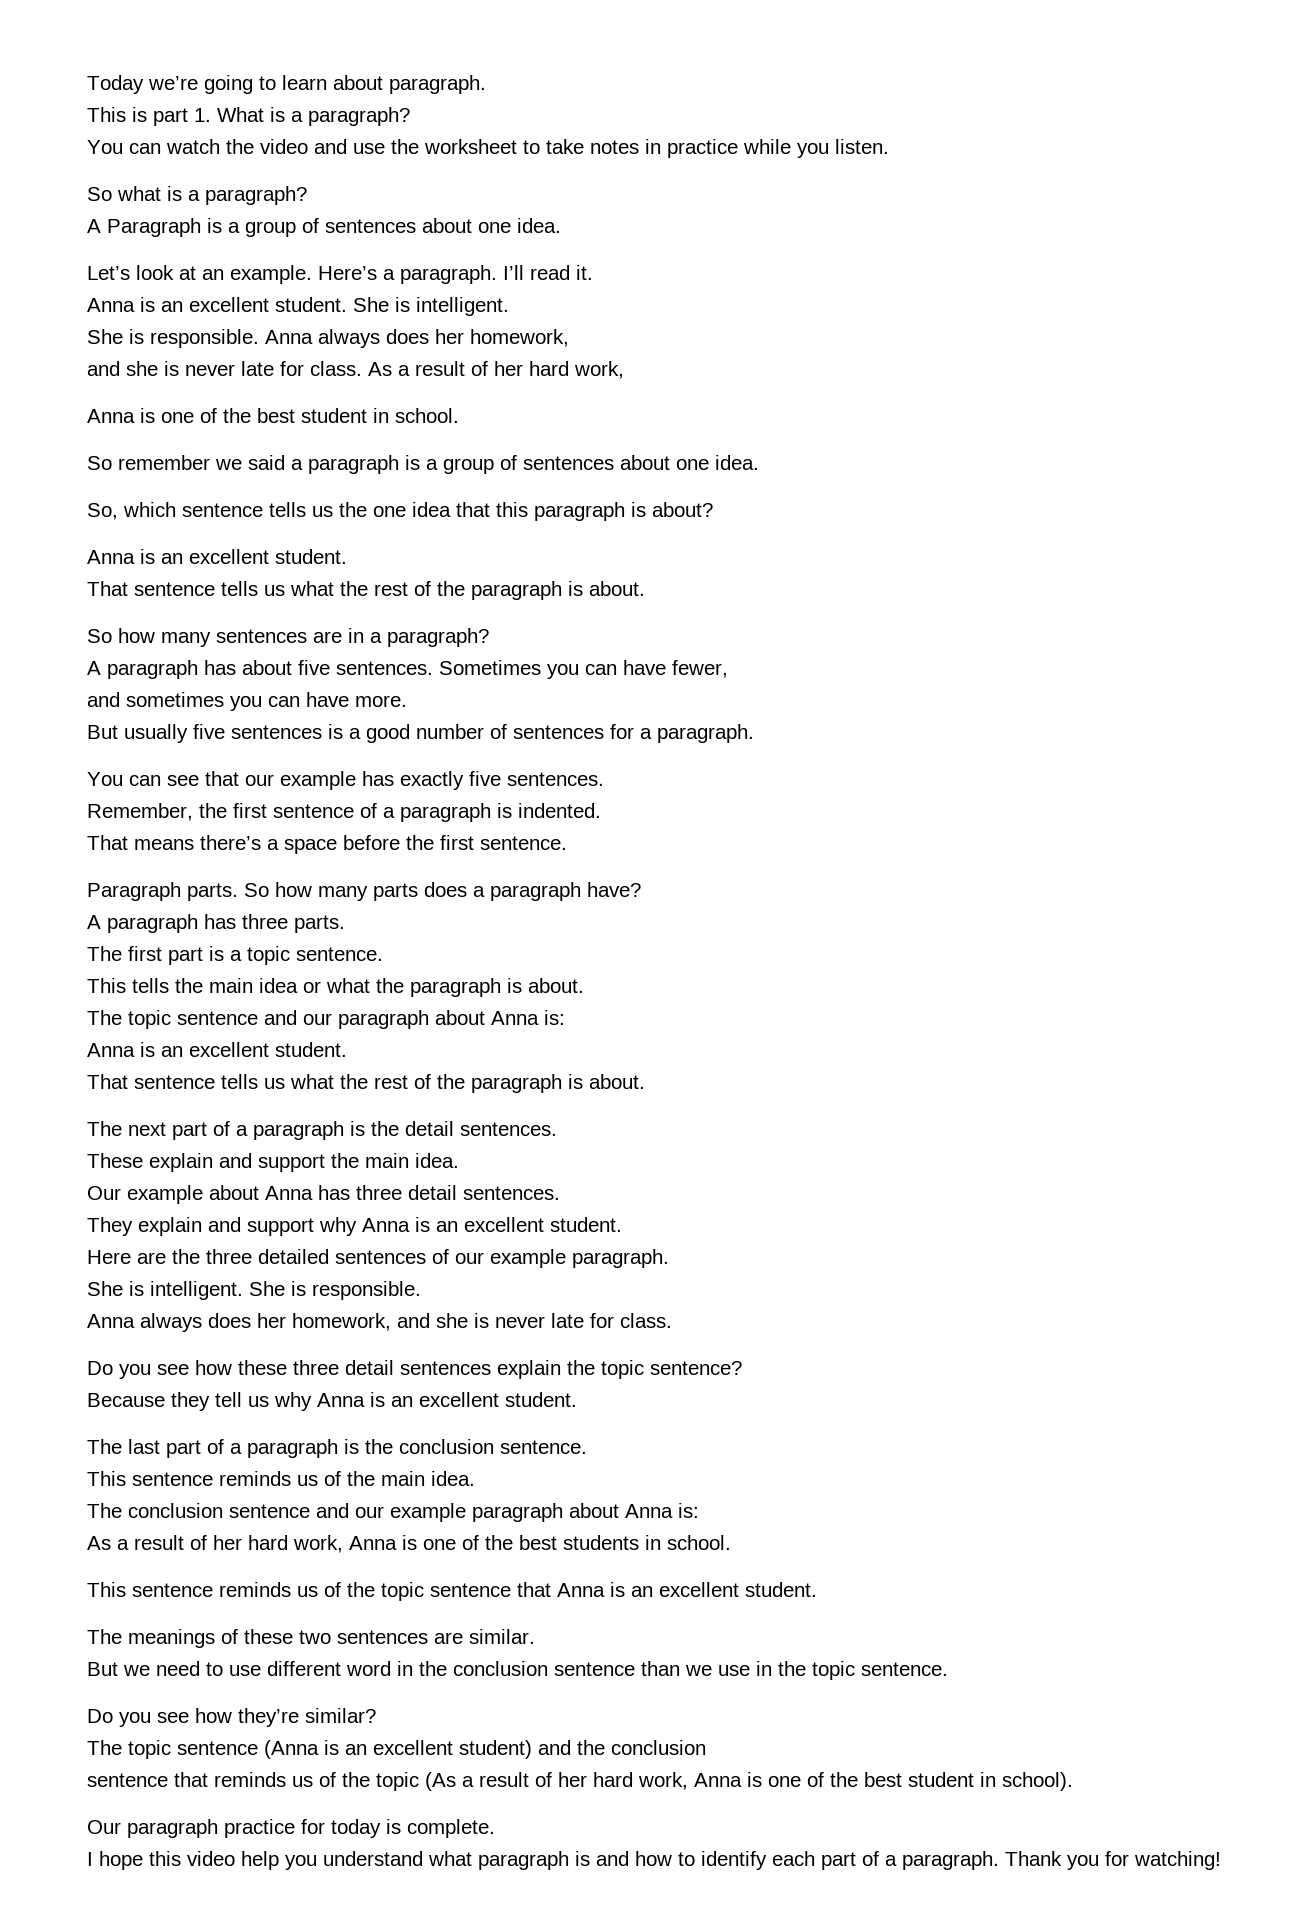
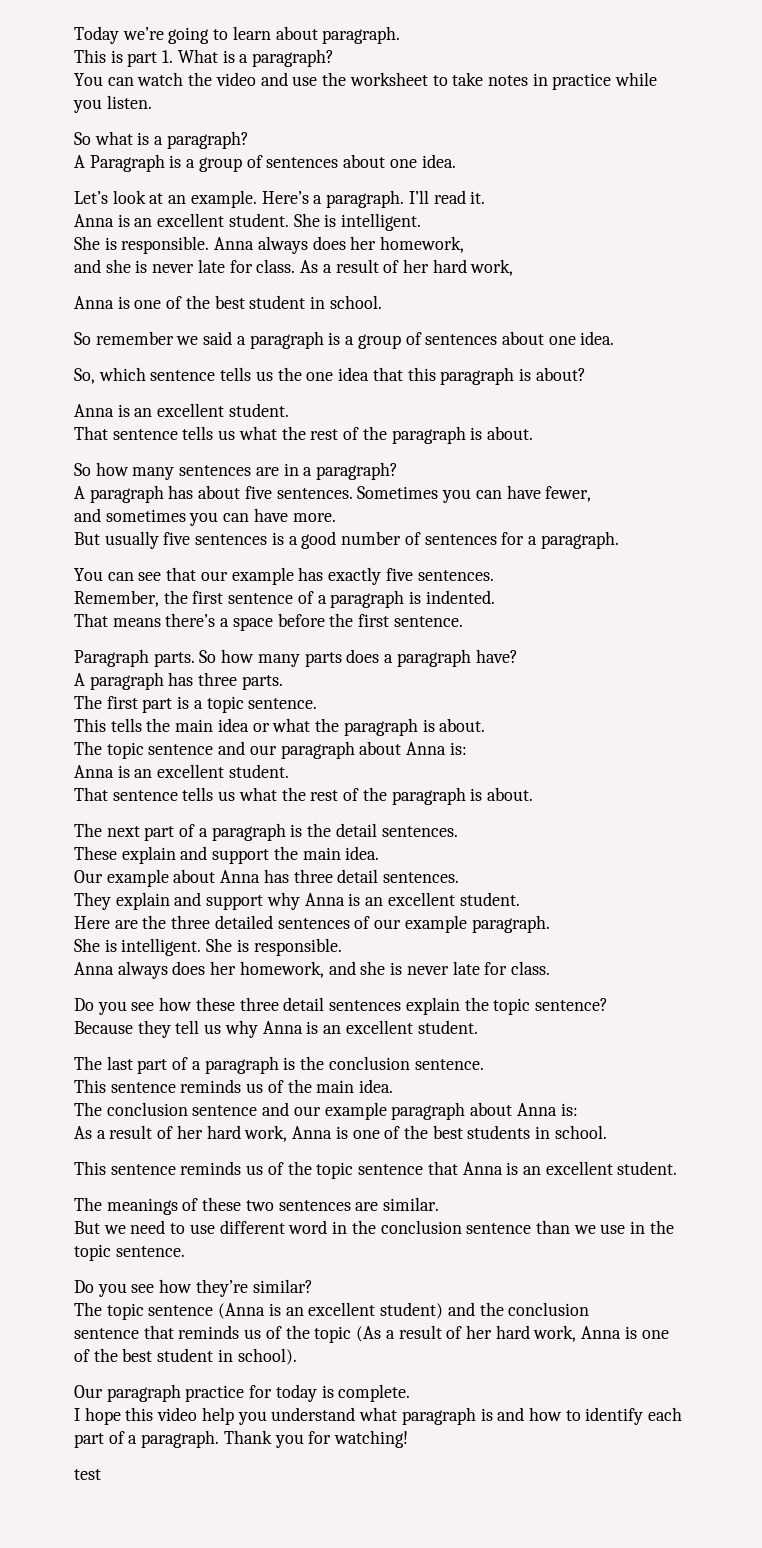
+ test

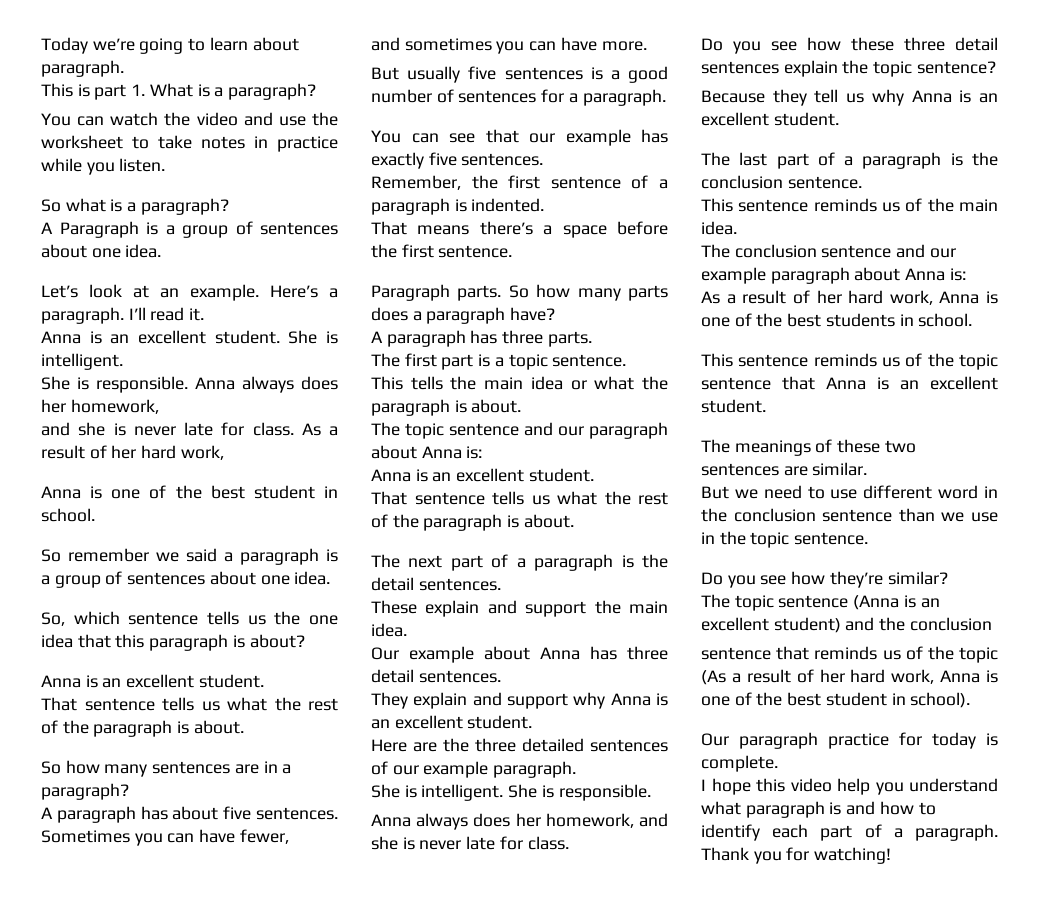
- test

